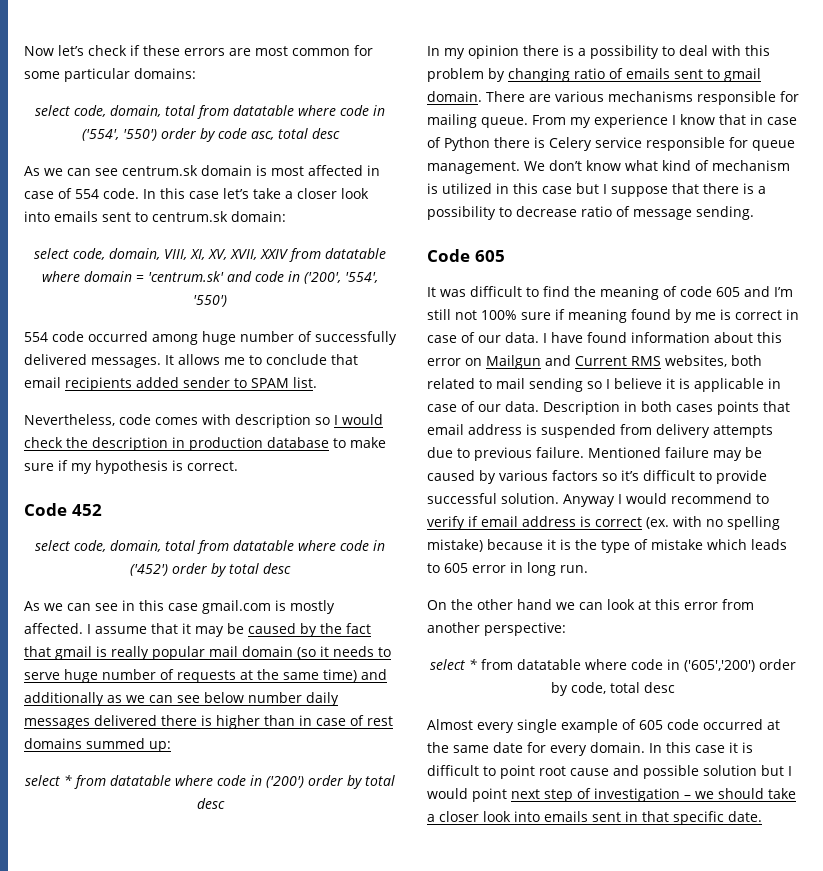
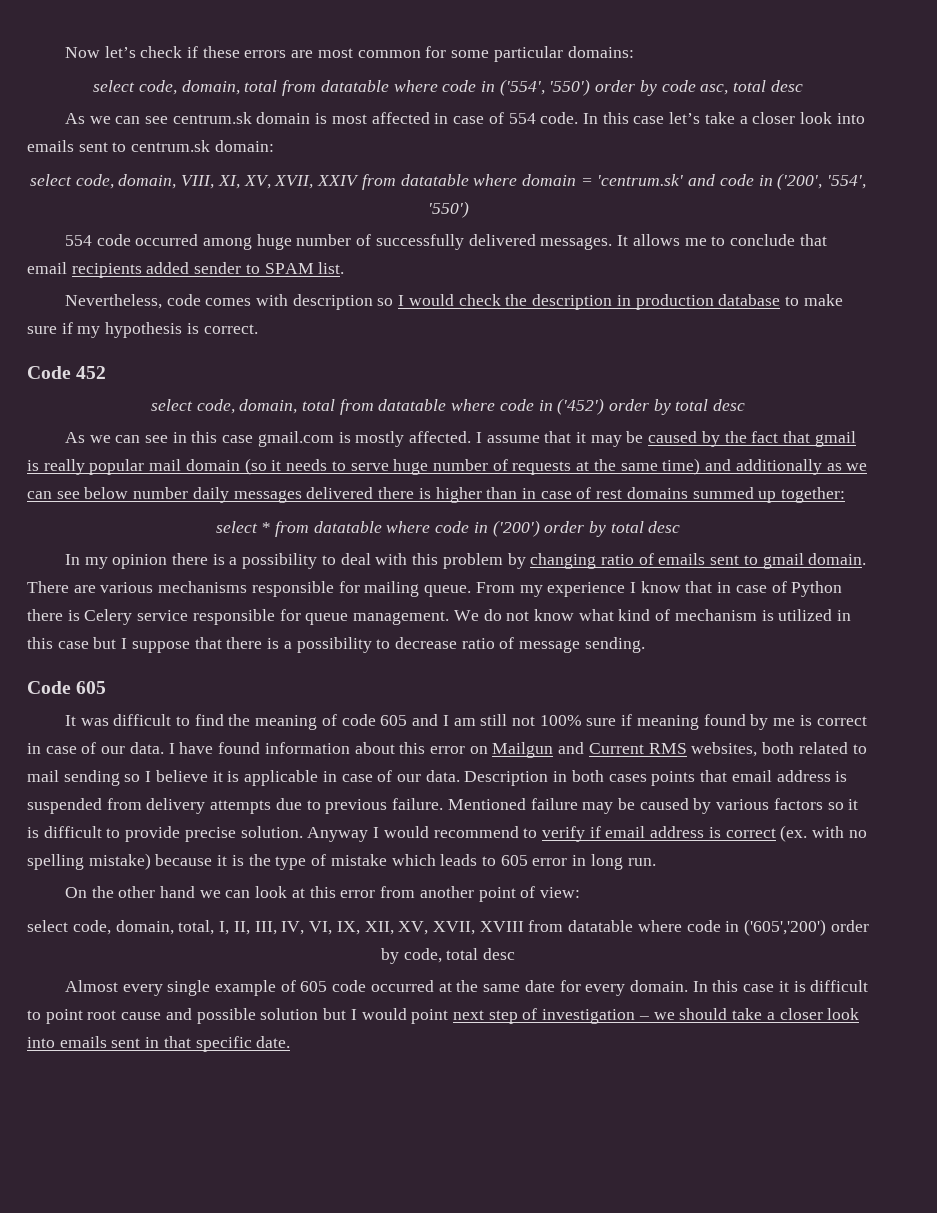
- I assume that it may be caused by the fact that gmail is really popular mail domain (so it needs to serve huge number of requests at the same time) and additionally as we can see below number daily messages delivered there is higher than in case of rest domains summed up:
+ I assume that it may be caused by the fact that gmail is really popular mail domain (so it needs to serve huge number of requests at the same time) and additionally as we can see below number daily messages delivered there is higher than in case of rest domains summed up together:
- We don’t know what kind of mechanism is utilized in this case but I suppose that there is a possibility to decrease ratio of message sending.
+ We do not know what kind of mechanism is utilized in this case but I suppose that there is a possibility to decrease ratio of message sending.
- It was difficult to find the meaning of code 605 and I’m still not 100% sure if meaning found by me is correct in case of our data.
+ It was difficult to find the meaning of code 605 and I am still not 100% sure if meaning found by me is correct in case of our data.
- Mentioned failure may be caused by various factors so it’s difficult to provide successful solution.
+ Mentioned failure may be caused by various factors so it is difficult to provide precise solution.
- On the other hand we can look at this error from another perspective:
- select * from datatable where code in ('605','200') order by code, total desc
+ On the other hand we can look at this error from another point of view:
+ select code, domain, total, I, II, III, IV, VI, IX, XII, XV, XVII, XVIII from datatable where code in ('605','200') order by code, total desc

